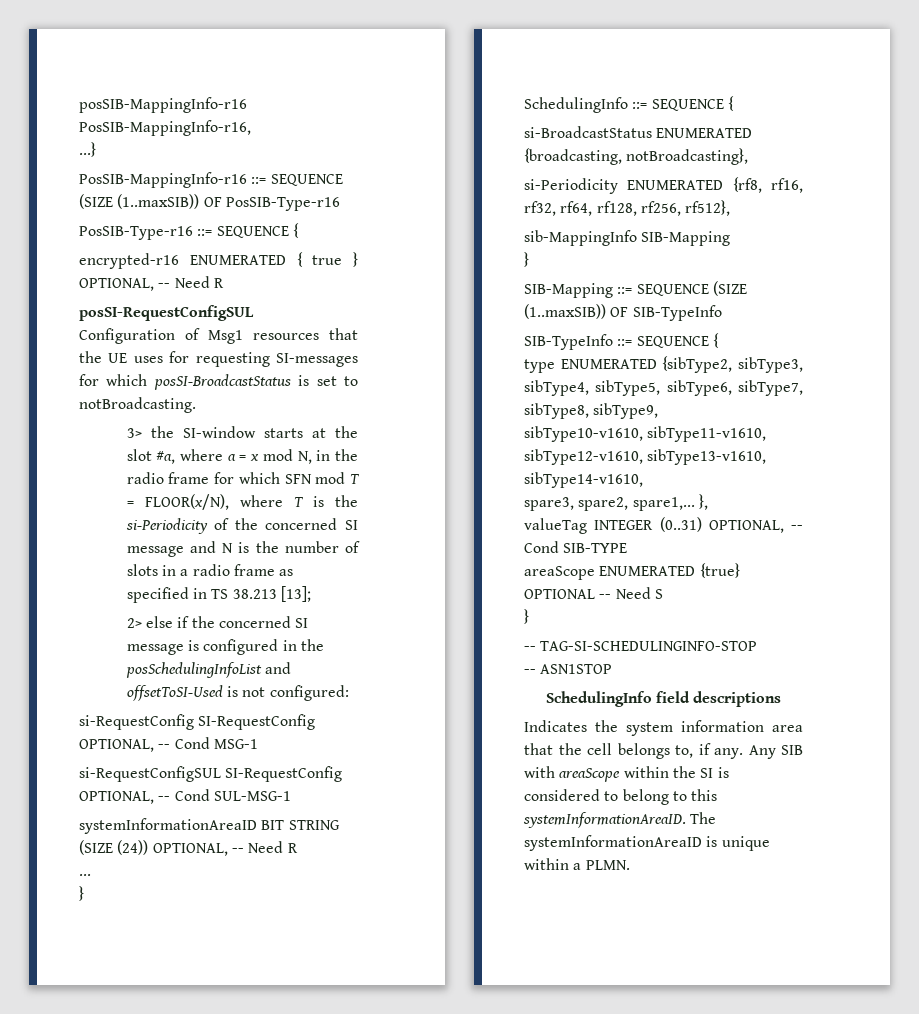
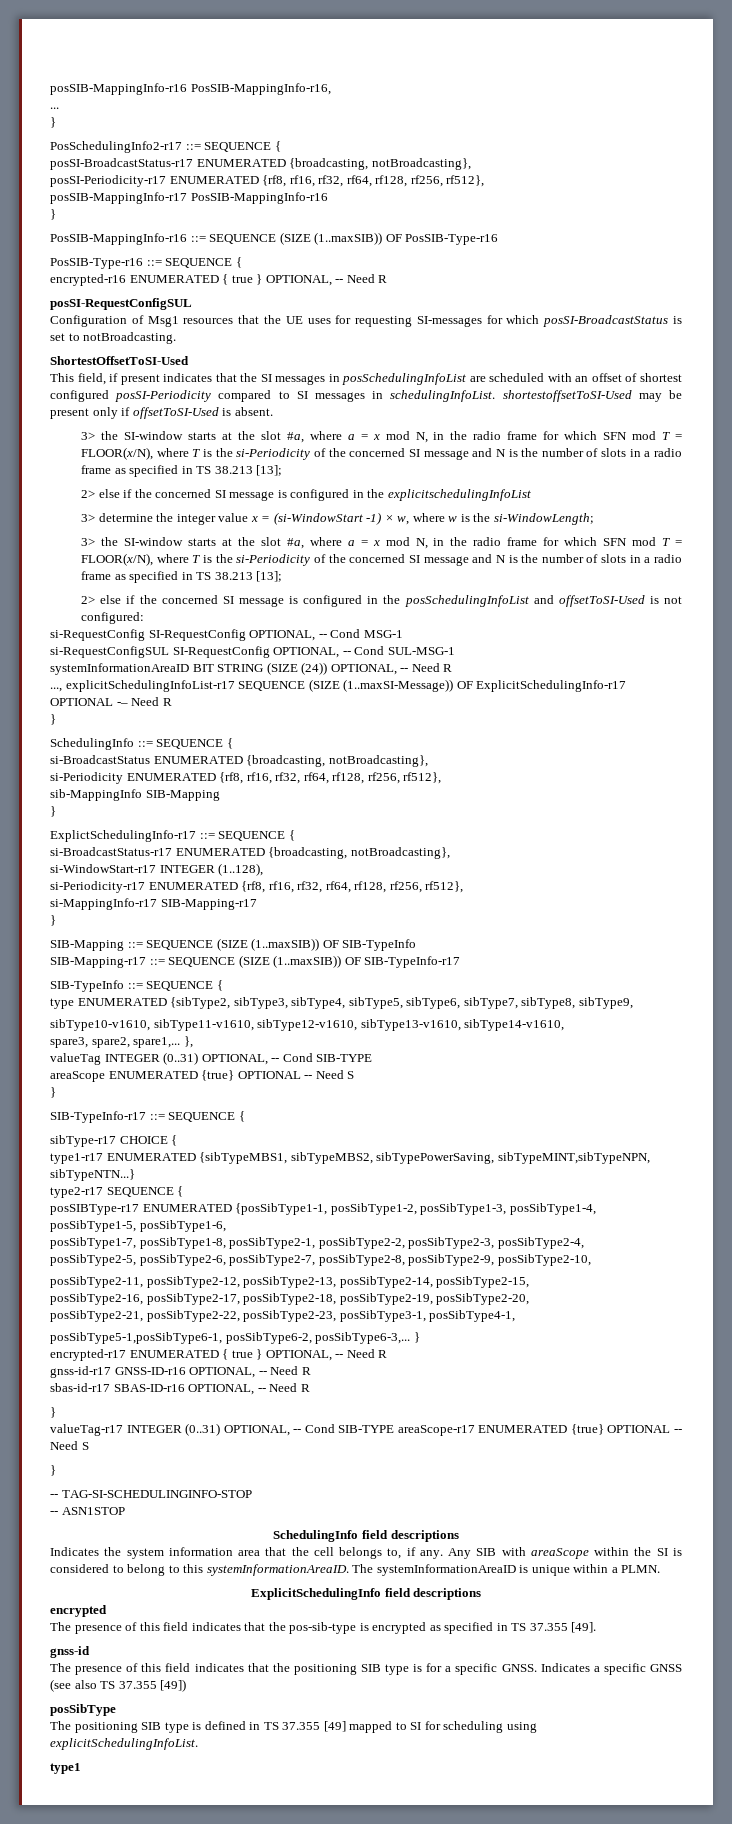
- ...}
+ ...
+ }
+ PosSchedulingInfo2-r17 ::= SEQUENCE {
+ posSI-BroadcastStatus-r17 ENUMERATED {broadcasting, notBroadcasting},
+ posSI-Periodicity-r17 ENUMERATED {rf8, rf16, rf32, rf64, rf128, rf256, rf512},
+ posSIB-MappingInfo-r17 PosSIB-MappingInfo-r16
+ }
+ ShortestOffsetToSI-Used
+ This field, if present indicates that the SI messages in posSchedulingInfoList are scheduled with an offset of shortest configured posSI-Periodicity compared to SI messages in schedulingInfoList. shortestoffsetToSI-Used may be present only if offsetToSI-Used is absent.
+ 3> the SI-window starts at the slot #a, where a = x mod N, in the radio frame for which SFN mod T = FLOOR(x/N), where T is the si-Periodicity of the concerned SI message and N is the number of slots in a radio frame as specified in TS 38.213 [13];
+ 2> else if the concerned SI message is configured in the explicitschedulingInfoList
+ 3> determine the integer value x = (si-WindowStart -1) × w, where w is the si-WindowLength;
- ...
+ ..., explicitSchedulingInfoList-r17 SEQUENCE (SIZE (1..maxSI-Message)) OF ExplicitSchedulingInfo-r17 OPTIONAL -– Need R
+ ExplictSchedulingInfo-r17 ::= SEQUENCE {
+ si-BroadcastStatus-r17 ENUMERATED {broadcasting, notBroadcasting},
+ si-WindowStart-r17 INTEGER (1..128),
+ si-Periodicity-r17 ENUMERATED {rf8, rf16, rf32, rf64, rf128, rf256, rf512},
+ si-MappingInfo-r17 SIB-Mapping-r17
+ }
+ SIB-Mapping-r17 ::= SEQUENCE (SIZE (1..maxSIB)) OF SIB-TypeInfo-r17
+ SIB-TypeInfo-r17 ::= SEQUENCE {
+ sibType-r17 CHOICE {
+ type1-r17 ENUMERATED {sibTypeMBS1, sibTypeMBS2, sibTypePowerSaving, sibTypeMINT,sibTypeNPN, sibTypeNTN...}
+ type2-r17 SEQUENCE {
+ posSIBType-r17 ENUMERATED {posSibType1-1, posSibType1-2, posSibType1-3, posSibType1-4, posSibType1-5, posSibType1-6,
+ posSibType1-7, posSibType1-8, posSibType2-1, posSibType2-2, posSibType2-3, posSibType2-4,
+ posSibType2-5, posSibType2-6, posSibType2-7, posSibType2-8, posSibType2-9, posSibType2-10,
+ posSibType2-11, posSibType2-12, posSibType2-13, posSibType2-14, posSibType2-15,
+ posSibType2-16, posSibType2-17, posSibType2-18, posSibType2-19, posSibType2-20,
+ posSibType2-21, posSibType2-22, posSibType2-23, posSibType3-1, posSibType4-1,
+ posSibType5-1,posSibType6-1, posSibType6-2, posSibType6-3,... }
+ encrypted-r17 ENUMERATED { true } OPTIONAL, -- Need R
+ gnss-id-r17 GNSS-ID-r16 OPTIONAL, -- Need R
+ sbas-id-r17 SBAS-ID-r16 OPTIONAL, -- Need R
+ }
+ valueTag-r17 INTEGER (0..31) OPTIONAL, -- Cond SIB-TYPE areaScope-r17 ENUMERATED {true} OPTIONAL -- Need S
+ }
+ ExplicitSchedulingInfo field descriptions
+ encrypted
+ The presence of this field indicates that the pos-sib-type is encrypted as specified in TS 37.355 [49].
+ gnss-id
+ The presence of this field indicates that the positioning SIB type is for a specific GNSS. Indicates a specific GNSS (see also TS 37.355 [49])
+ posSibType
+ The positioning SIB type is defined in TS 37.355 [49] mapped to SI for scheduling using explicitSchedulingInfoList.
+ type1

